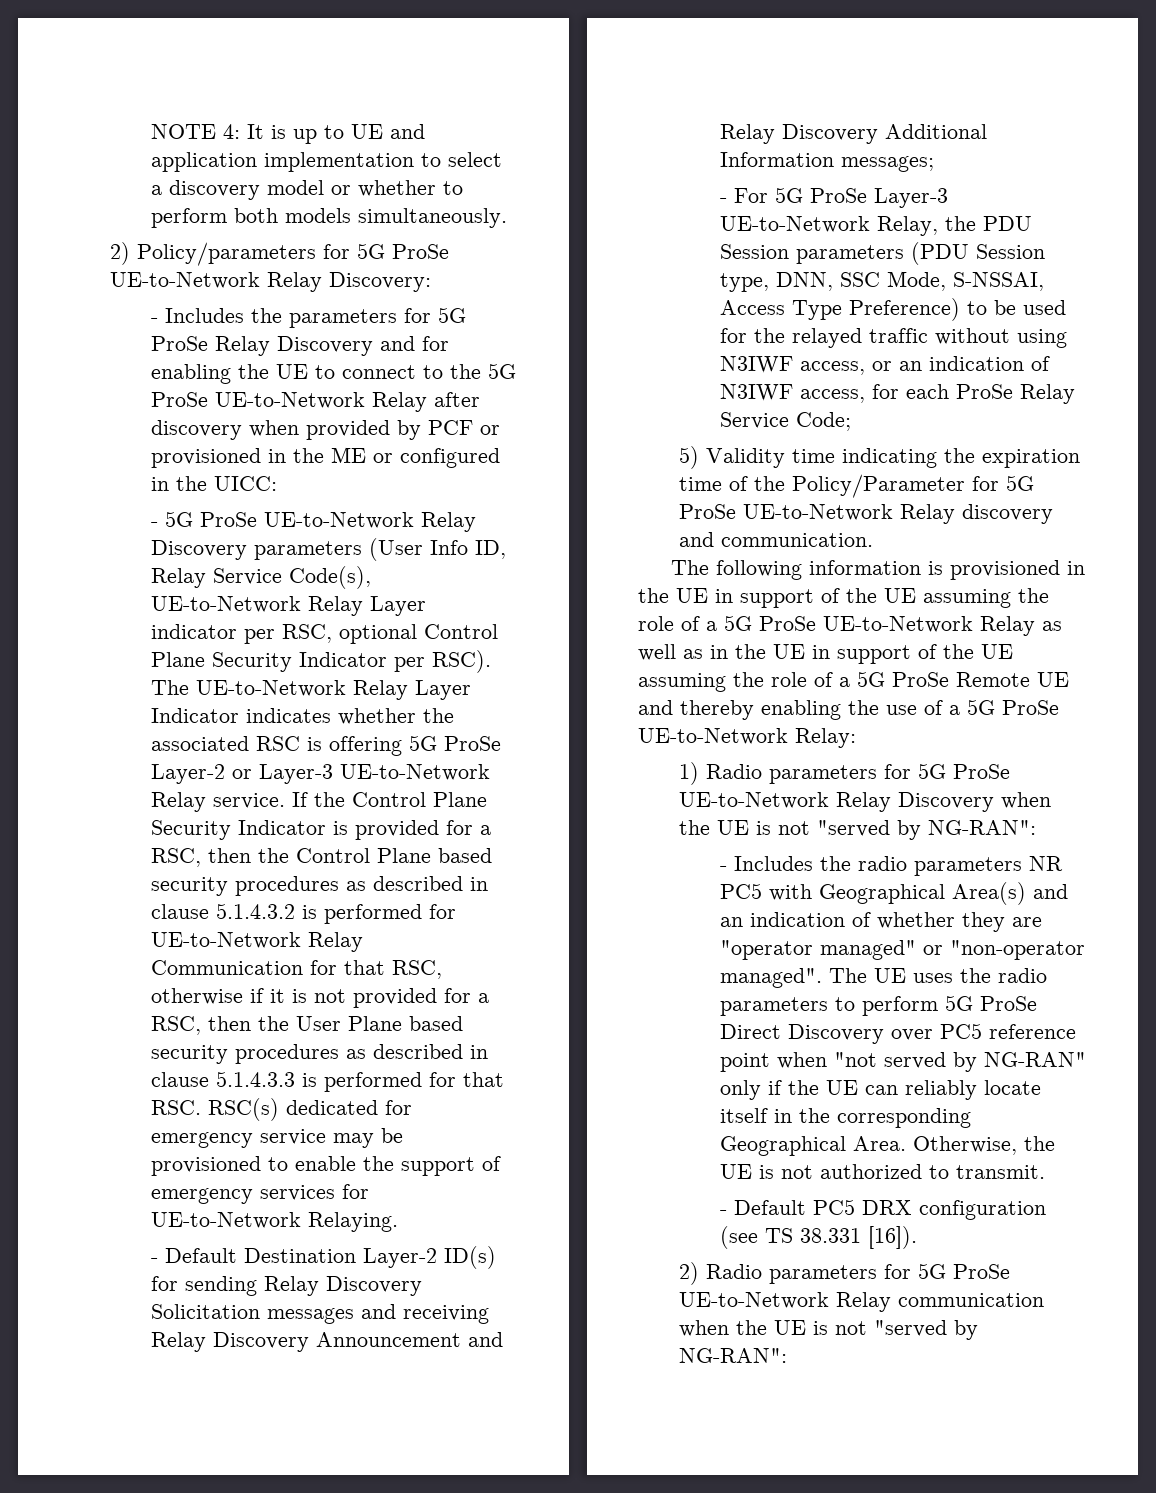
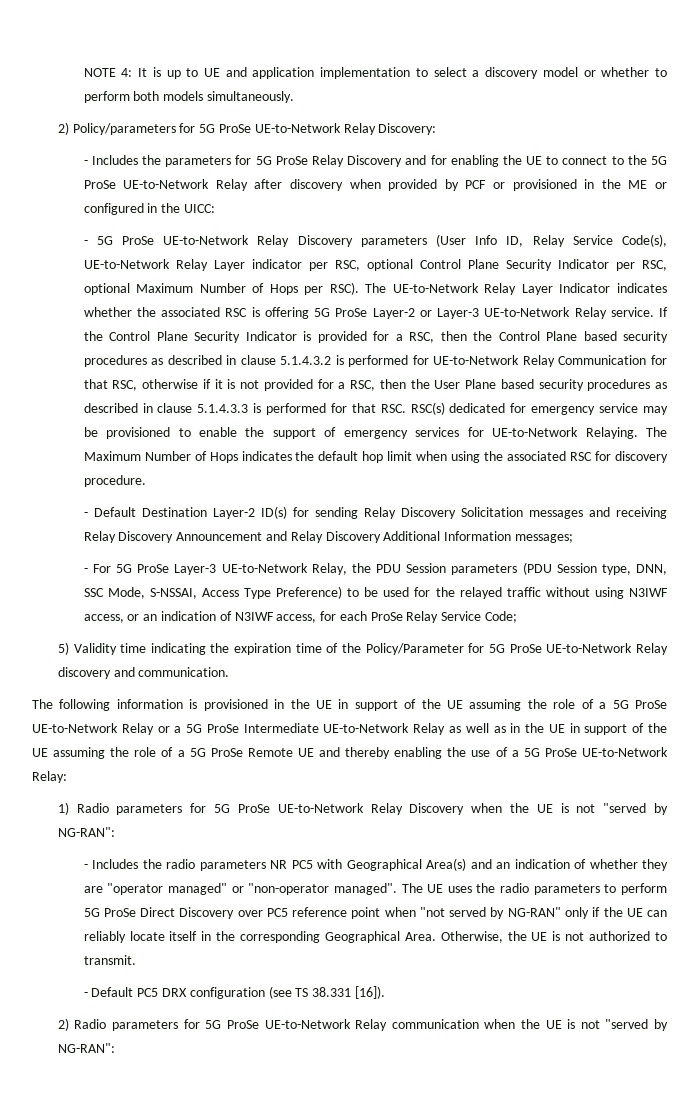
- - 5G ProSe UE-to-Network Relay Discovery parameters (User Info ID, Relay Service Code(s), UE-to-Network Relay Layer indicator per RSC, optional Control Plane Security Indicator per RSC).
+ - 5G ProSe UE-to-Network Relay Discovery parameters (User Info ID, Relay Service Code(s), UE-to-Network Relay Layer indicator per RSC, optional Control Plane Security Indicator per RSC, optional Maximum Number of Hops per RSC).
+ The Maximum Number of Hops indicates the default hop limit when using the associated RSC for discovery procedure.
- The following information is provisioned in the UE in support of the UE assuming the role of a 5G ProSe UE-to-Network Relay as well as in the UE in support of the UE assuming the role of a 5G ProSe Remote UE and thereby enabling the use of a 5G ProSe UE-to-Network Relay:
+ The following information is provisioned in the UE in support of the UE assuming the role of a 5G ProSe UE-to-Network Relay or a 5G ProSe Intermediate UE-to-Network Relay as well as in the UE in support of the UE assuming the role of a 5G ProSe Remote UE and thereby enabling the use of a 5G ProSe UE-to-Network Relay:

